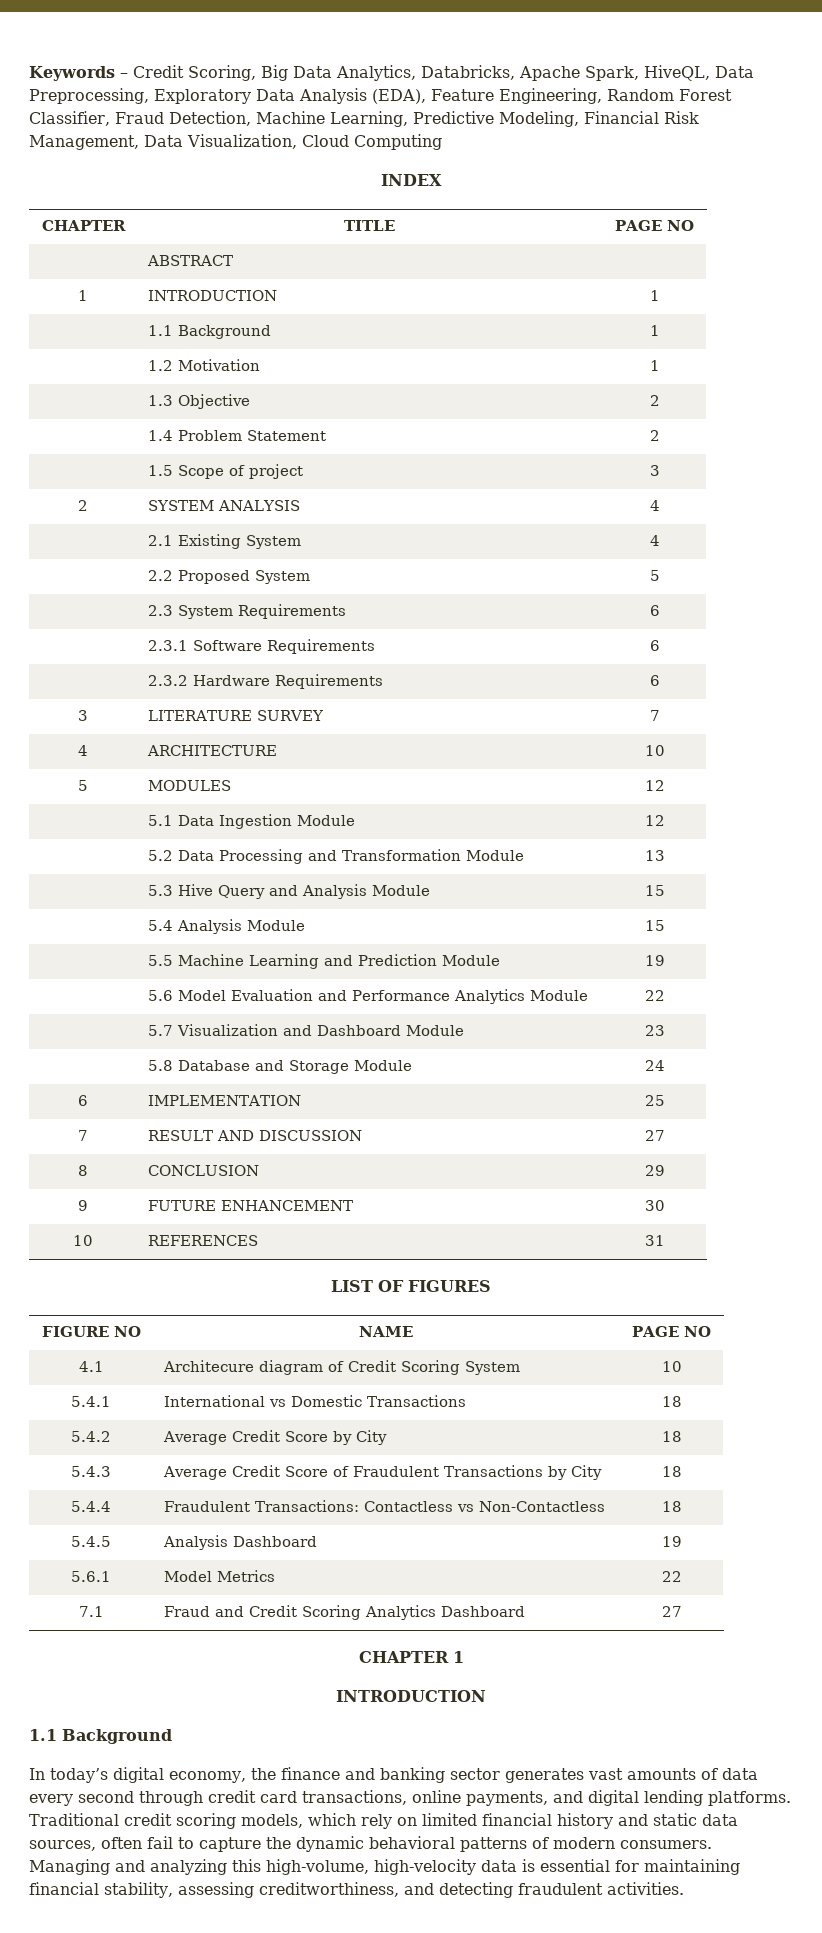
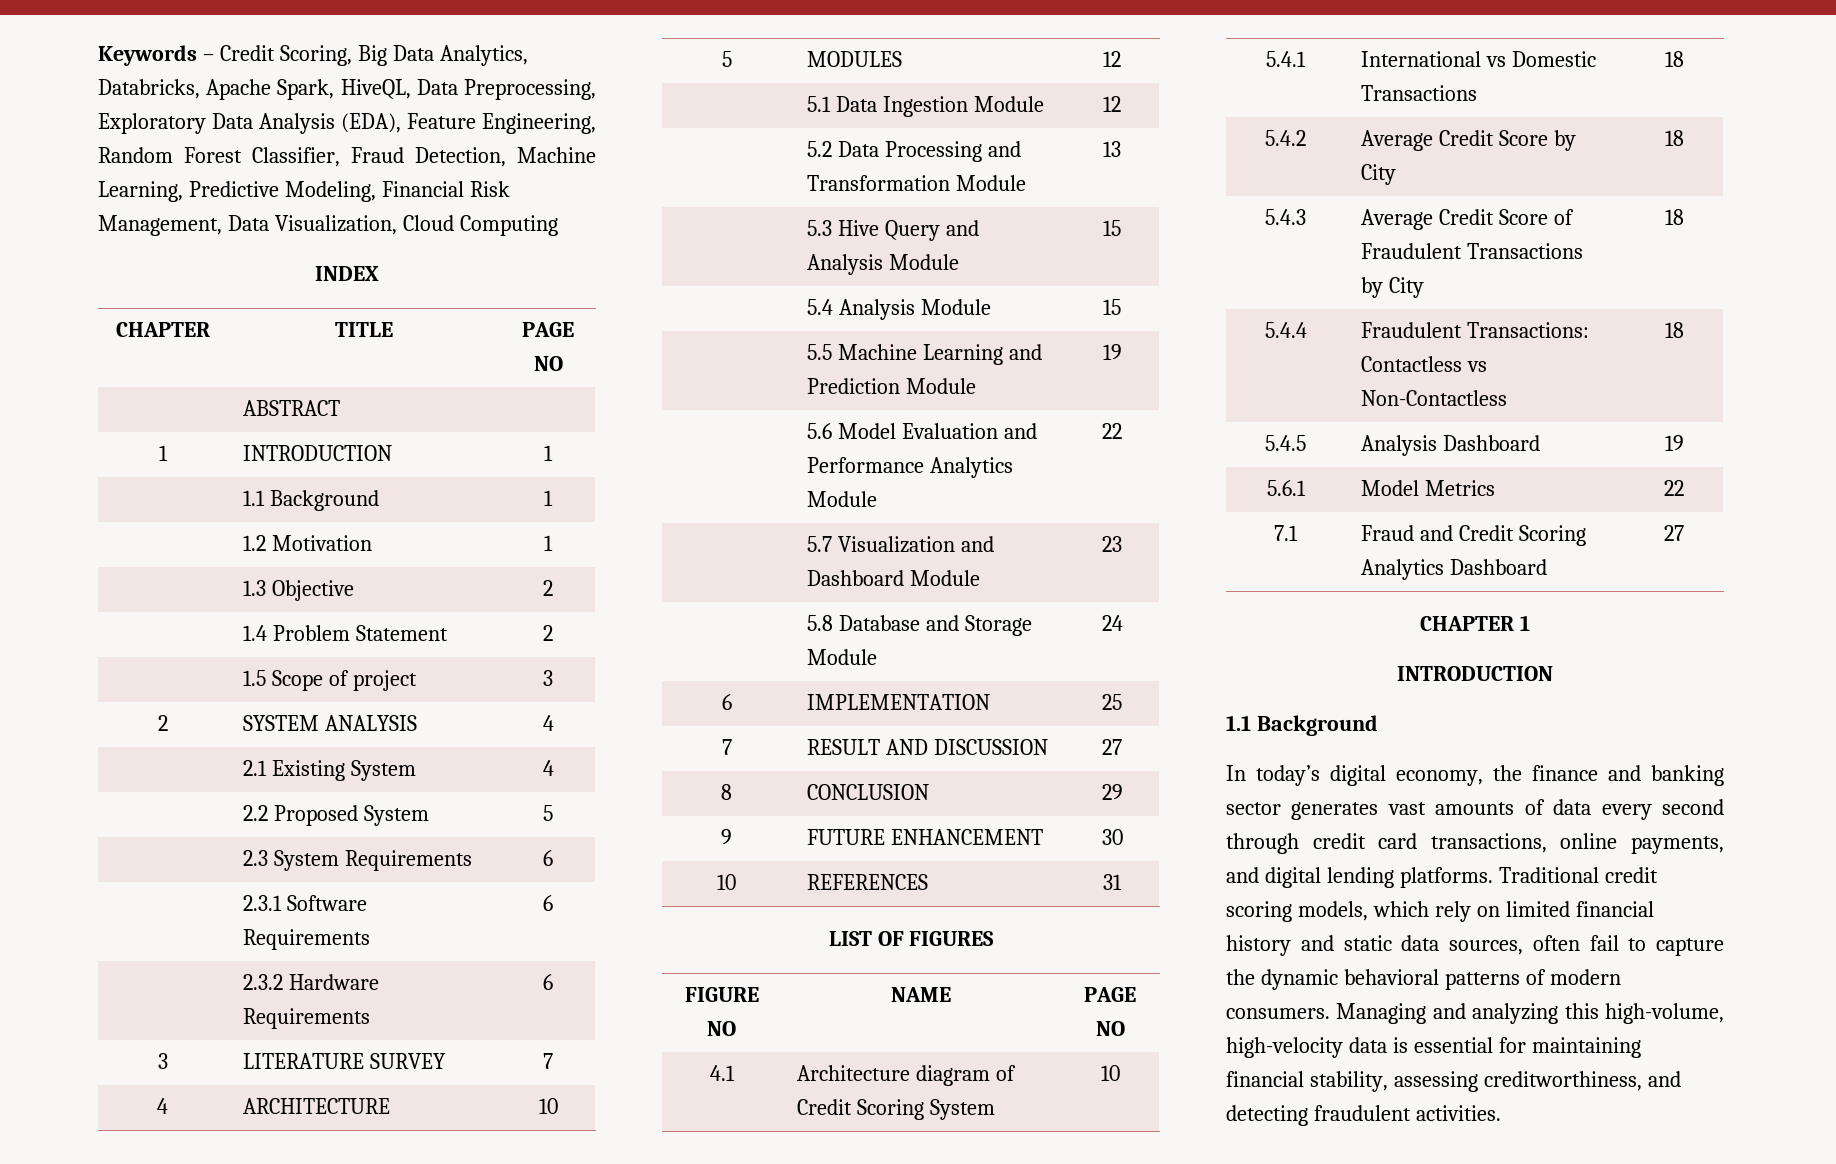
- 4.1 | Architecure diagram of Credit Scoring System | 10
+ 4.1 | Architecture diagram of Credit Scoring System | 10

